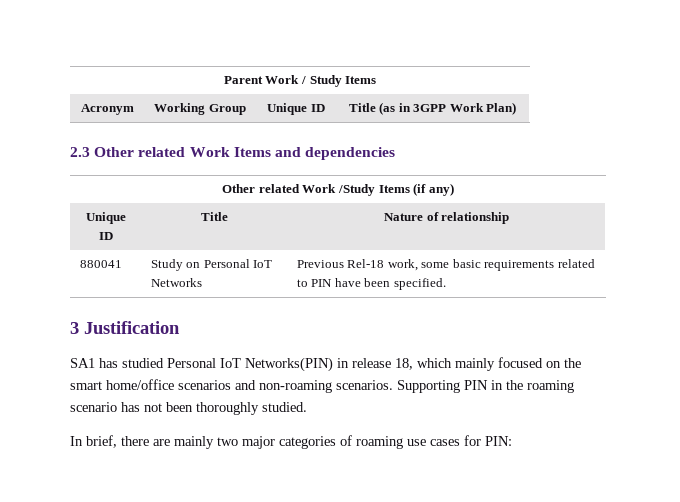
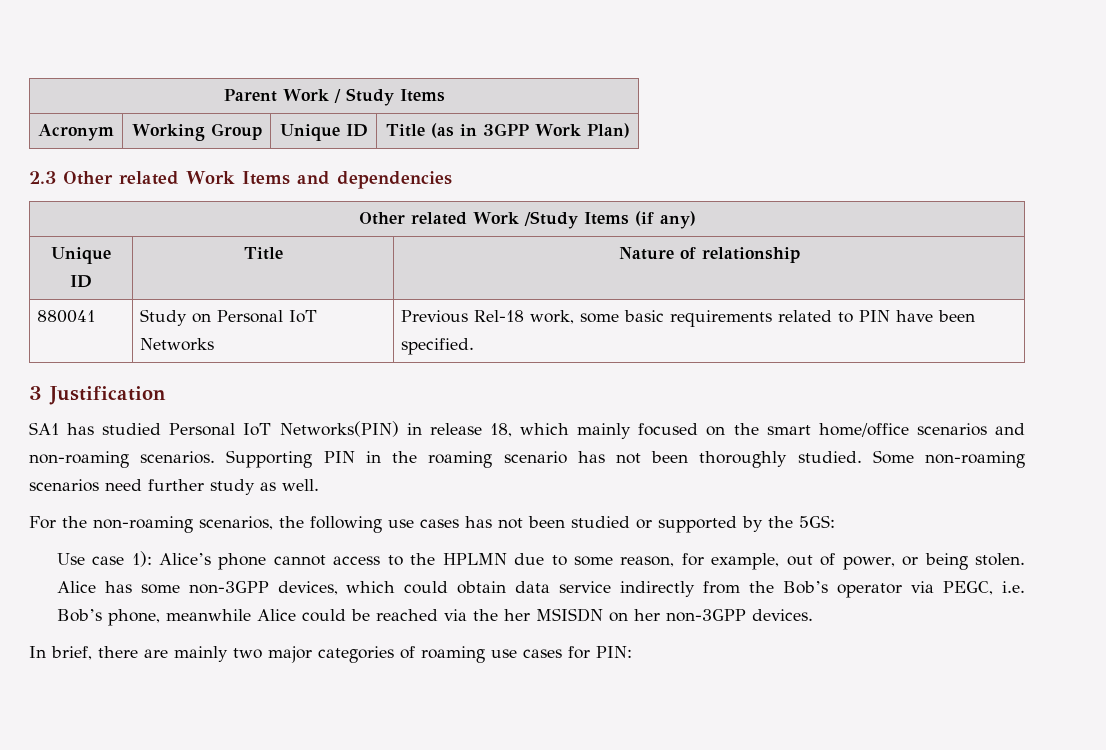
+ Some non-roaming scenarios need further study as well.
+ For the non-roaming scenarios, the following use cases has not been studied or supported by the 5GS:
+ Use case 1): Alice’s phone cannot access to the HPLMN due to some reason, for example, out of power, or being stolen. Alice has some non-3GPP devices, which could obtain data service indirectly from the Bob’s operator via PEGC, i.e. Bob’s phone, meanwhile Alice could be reached via the her MSISDN on her non-3GPP devices.

